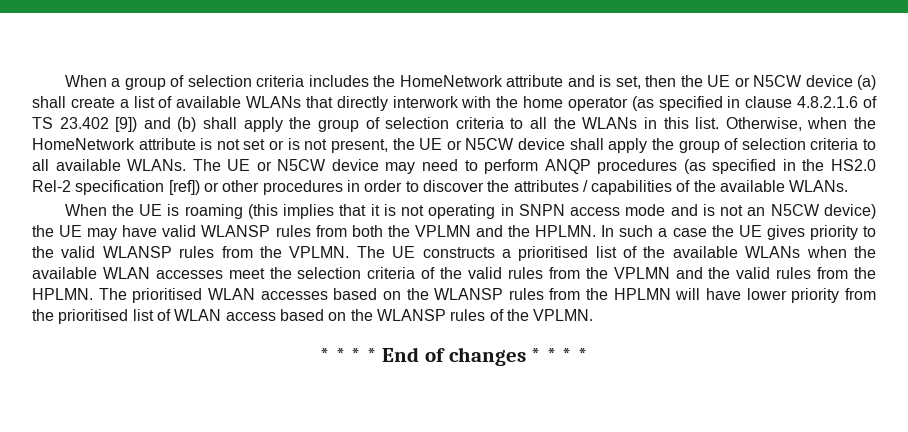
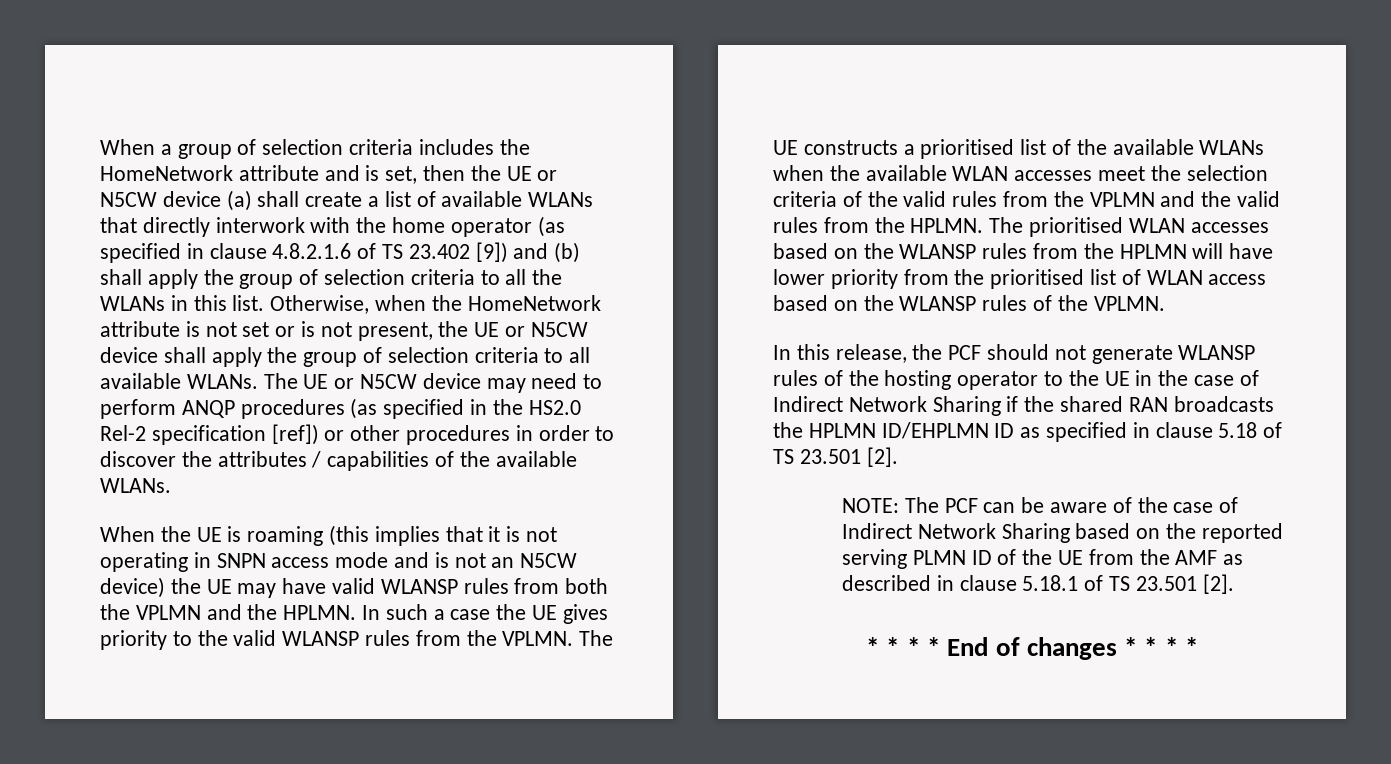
+ In this release, the PCF should not generate WLANSP rules of the hosting operator to the UE in the case of Indirect Network Sharing if the shared RAN broadcasts the HPLMN ID/EHPLMN ID as specified in clause 5.18 of TS 23.501 [2].
+ NOTE: The PCF can be aware of the case of Indirect Network Sharing based on the reported serving PLMN ID of the UE from the AMF as described in clause 5.18.1 of TS 23.501 [2].

